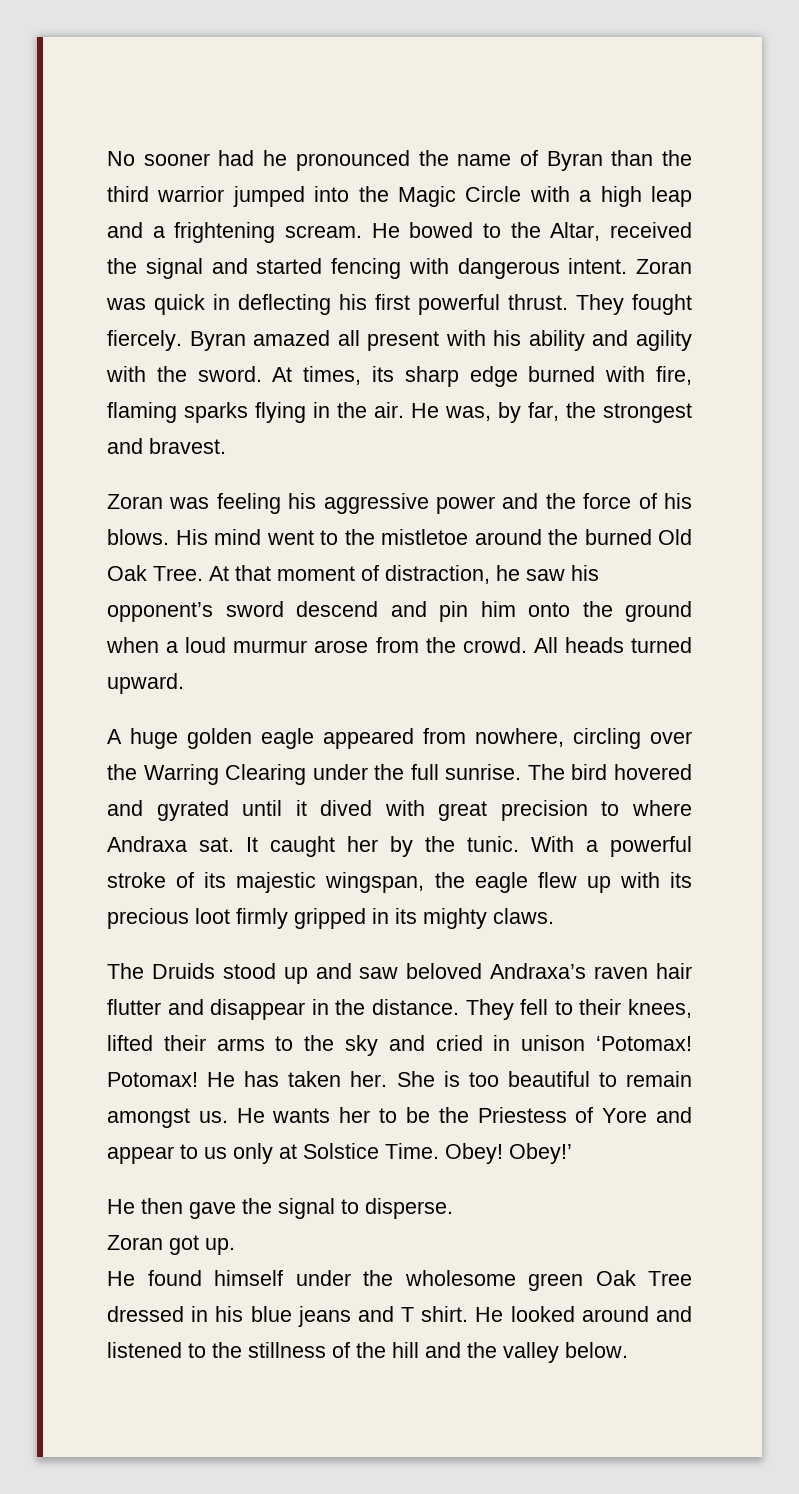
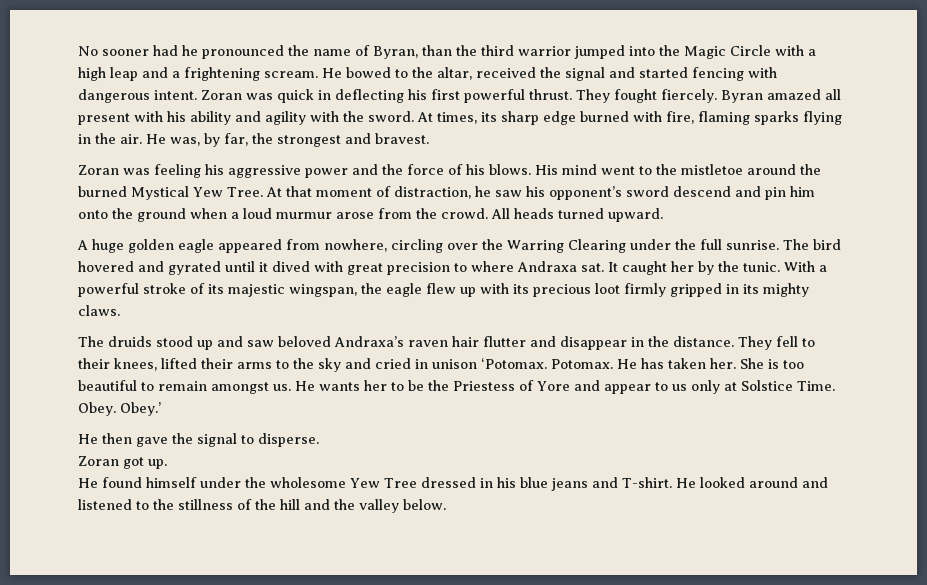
- No sooner had he pronounced the name of Byran than the third warrior jumped into the Magic Circle with a high leap and a frightening scream.
+ No sooner had he pronounced the name of Byran, than the third warrior jumped into the Magic Circle with a high leap and a frightening scream.
- He bowed to the Altar, received the signal and started fencing with dangerous intent.
+ He bowed to the altar, received the signal and started fencing with dangerous intent.
- His mind went to the mistletoe around the burned Old Oak Tree.
+ His mind went to the mistletoe around the burned Mystical Yew Tree.
- The Druids stood up and saw beloved Andraxa’s raven hair flutter and disappear in the distance.
+ The druids stood up and saw beloved Andraxa’s raven hair flutter and disappear in the distance.
- They fell to their knees, lifted their arms to the sky and cried in unison ‘Potomax! Potomax!
+ They fell to their knees, lifted their arms to the sky and cried in unison ‘Potomax. Potomax.
- Obey! Obey!’
+ Obey. Obey.’
- He found himself under the wholesome green Oak Tree dressed in his blue jeans and T shirt.
+ He found himself under the wholesome Yew Tree dressed in his blue jeans and T-shirt.

